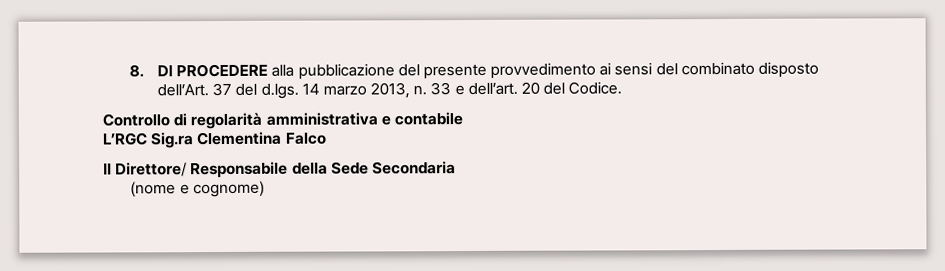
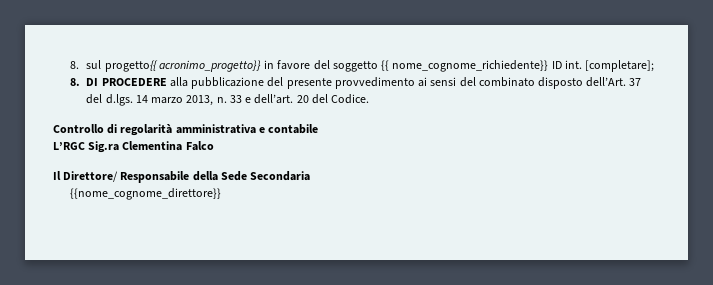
+ 8. sul progetto{{ acronimo_progetto}} in favore del soggetto {{ nome_cognome_richiedente}} ID int. [completare];
- (nome e cognome)
+ {{nome_cognome_direttore}}

